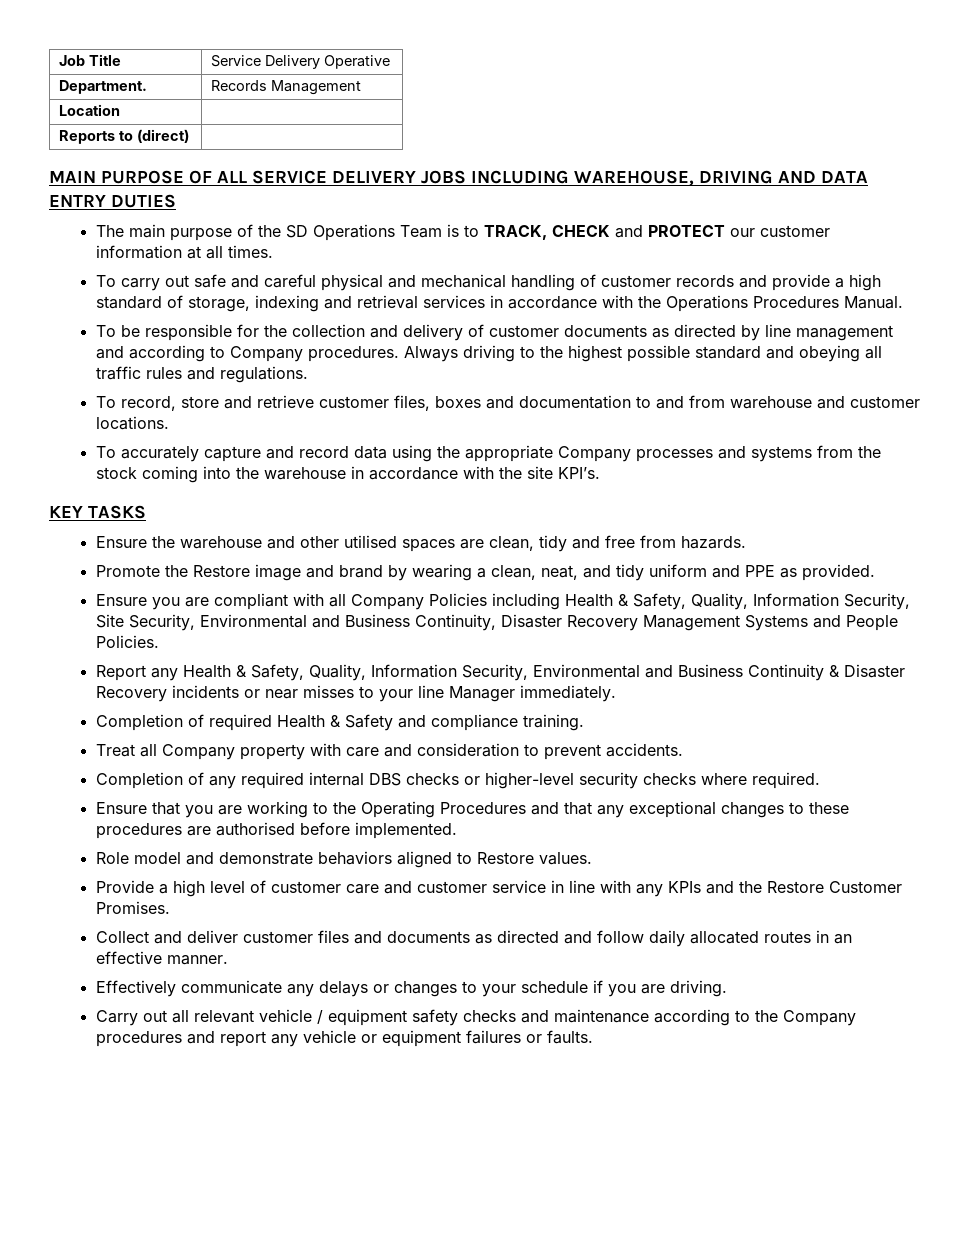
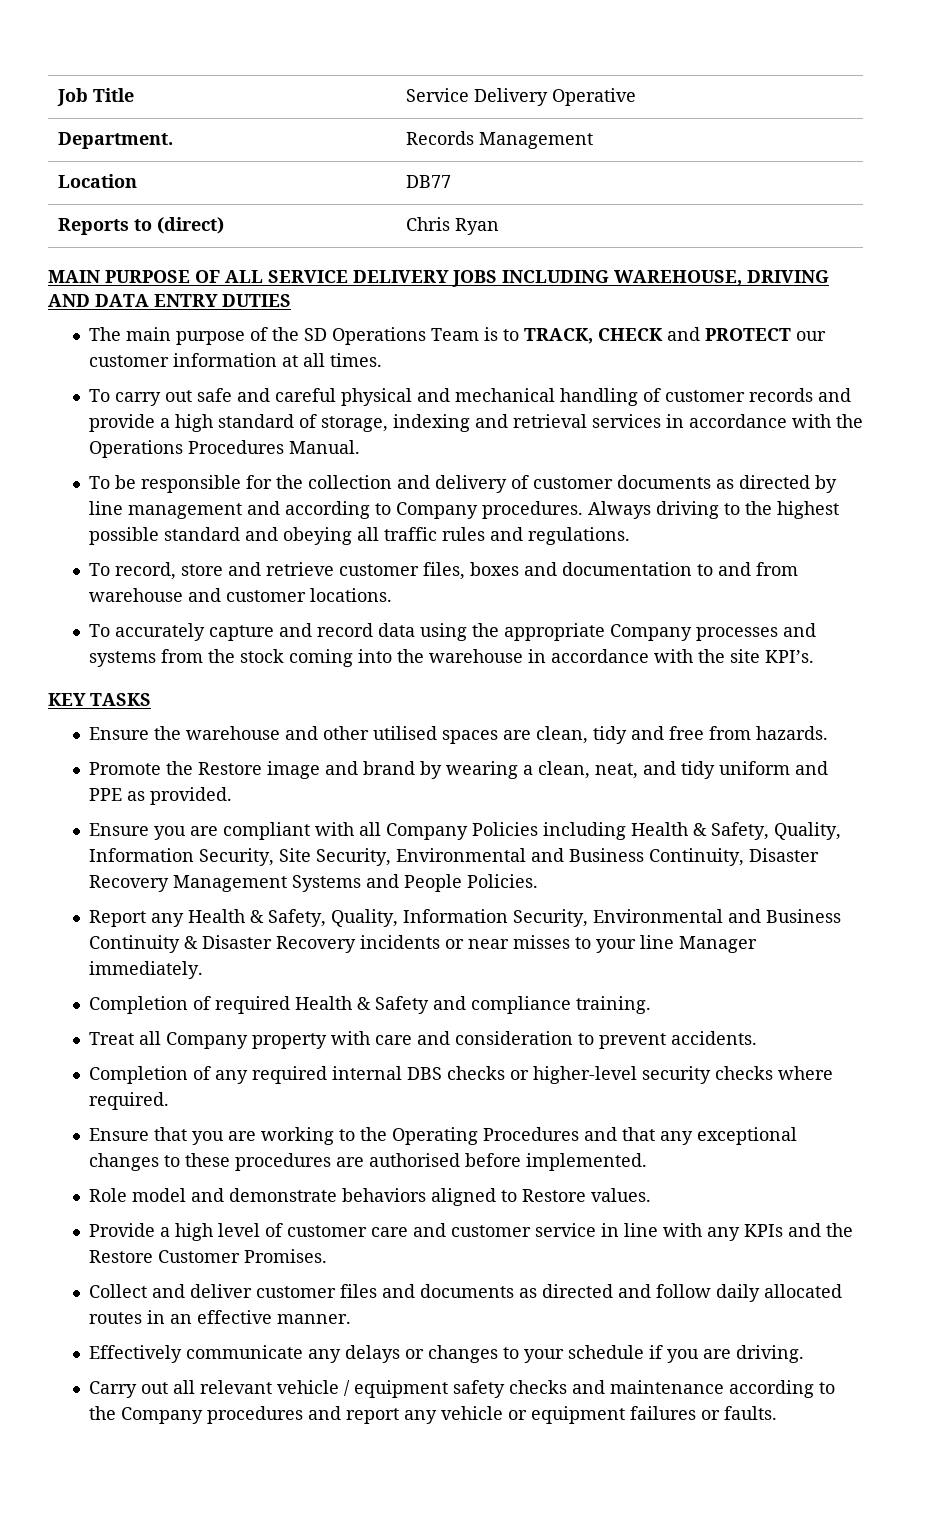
- Location |
+ Location | DB77
- Reports to (direct) |
+ Reports to (direct) | Chris Ryan

